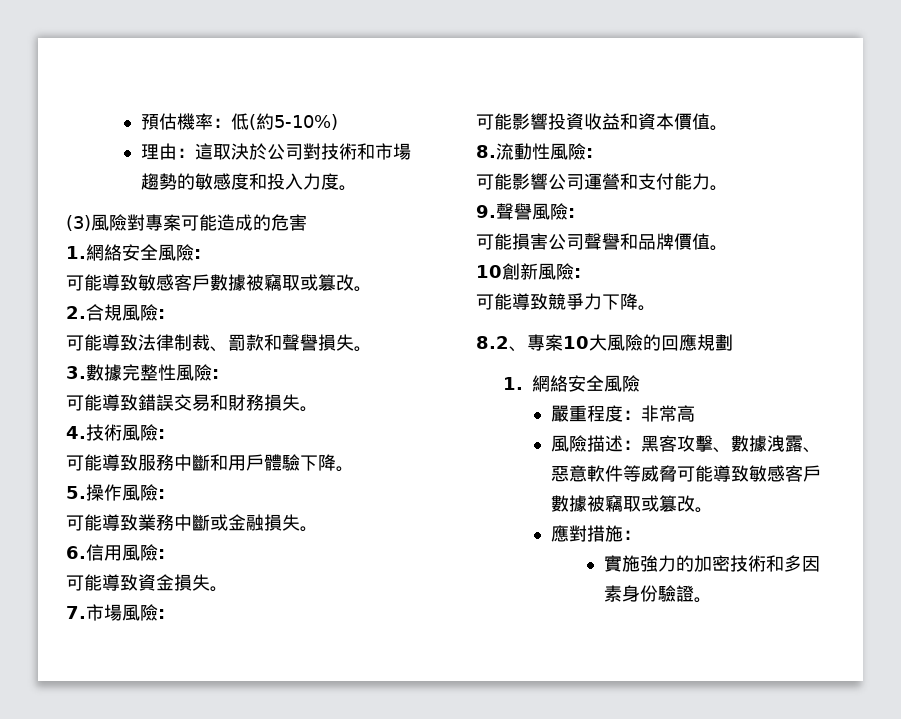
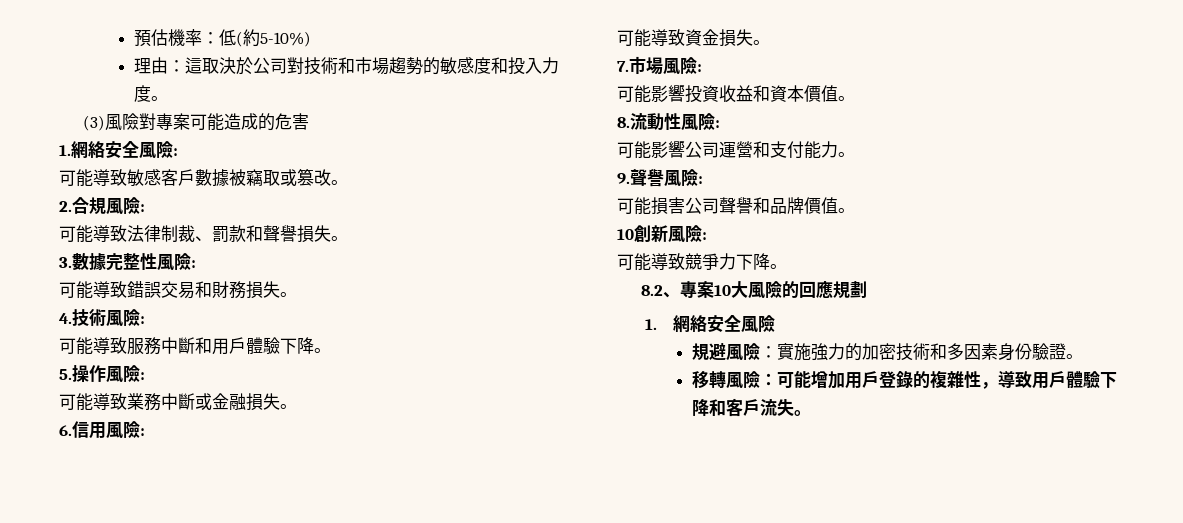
- 嚴重程度：非常高
- 風險描述：黑客攻擊、數據洩露、惡意軟件等威脅可能導致敏感客戶數據被竊取或篡改。
- 應對措施：
- 實施強力的加密技術和多因素身份驗證。
+ 規避風險：實施強力的加密技術和多因素身份驗證。
+ 移轉風險：可能增加用戶登錄的複雜性，導致用戶體驗下降和客戶流失。

